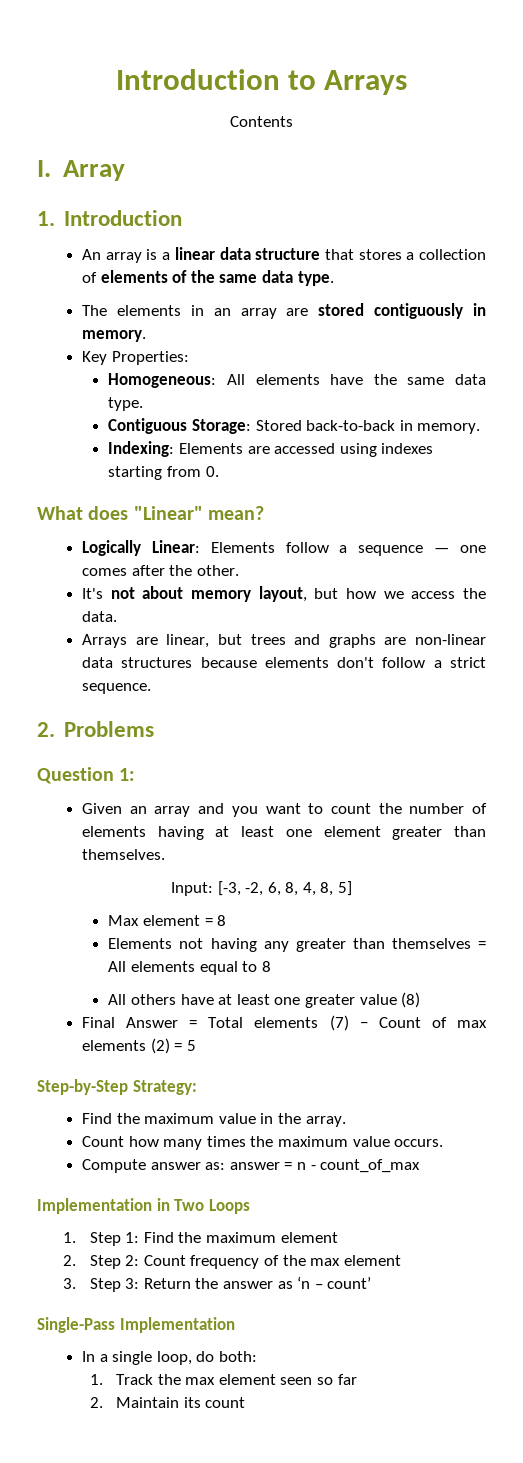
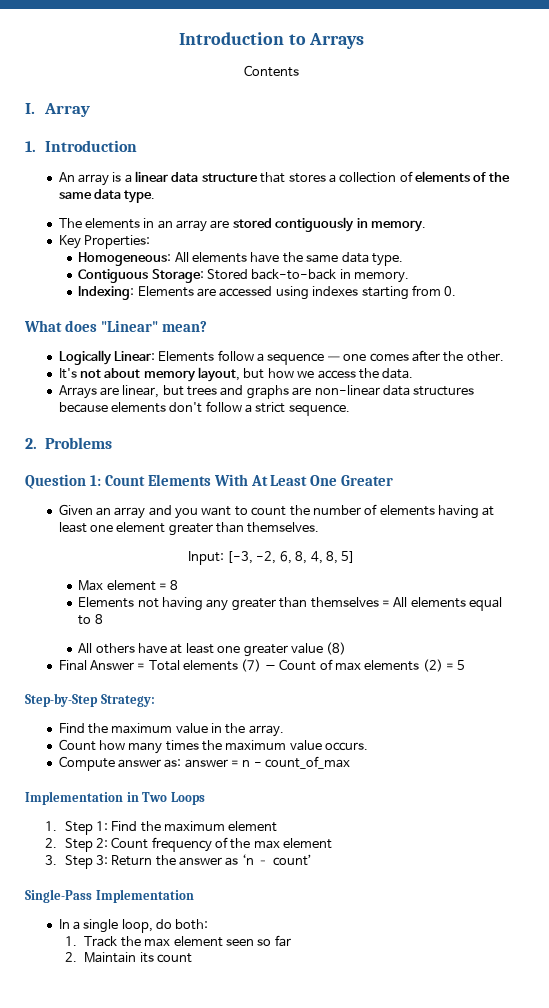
- Question 1:
+ Question 1: Count Elements With At Least One Greater

